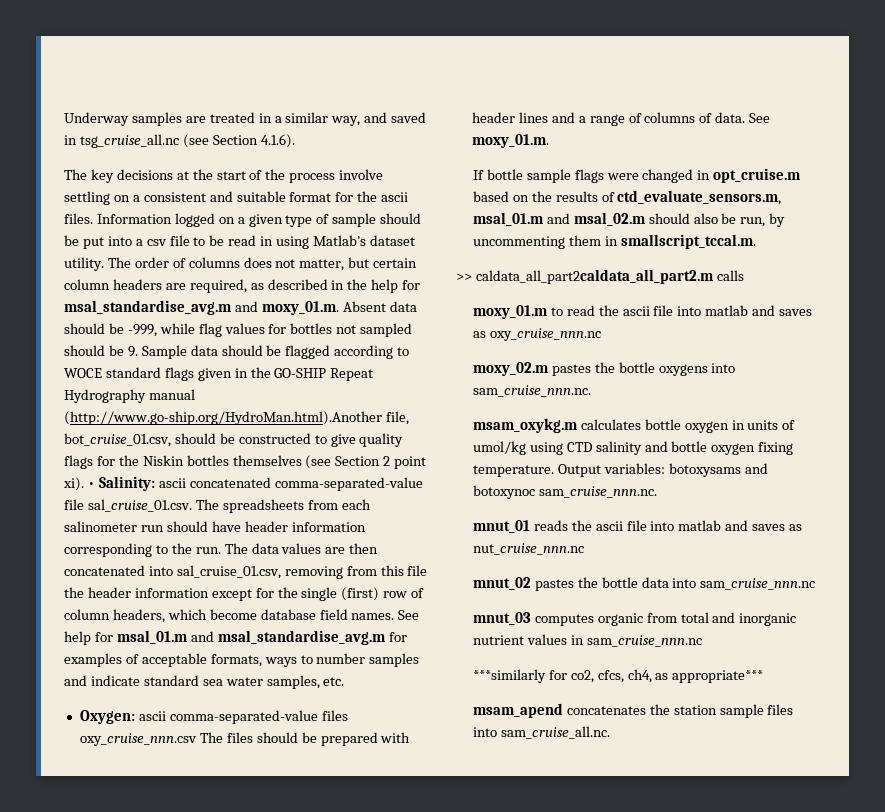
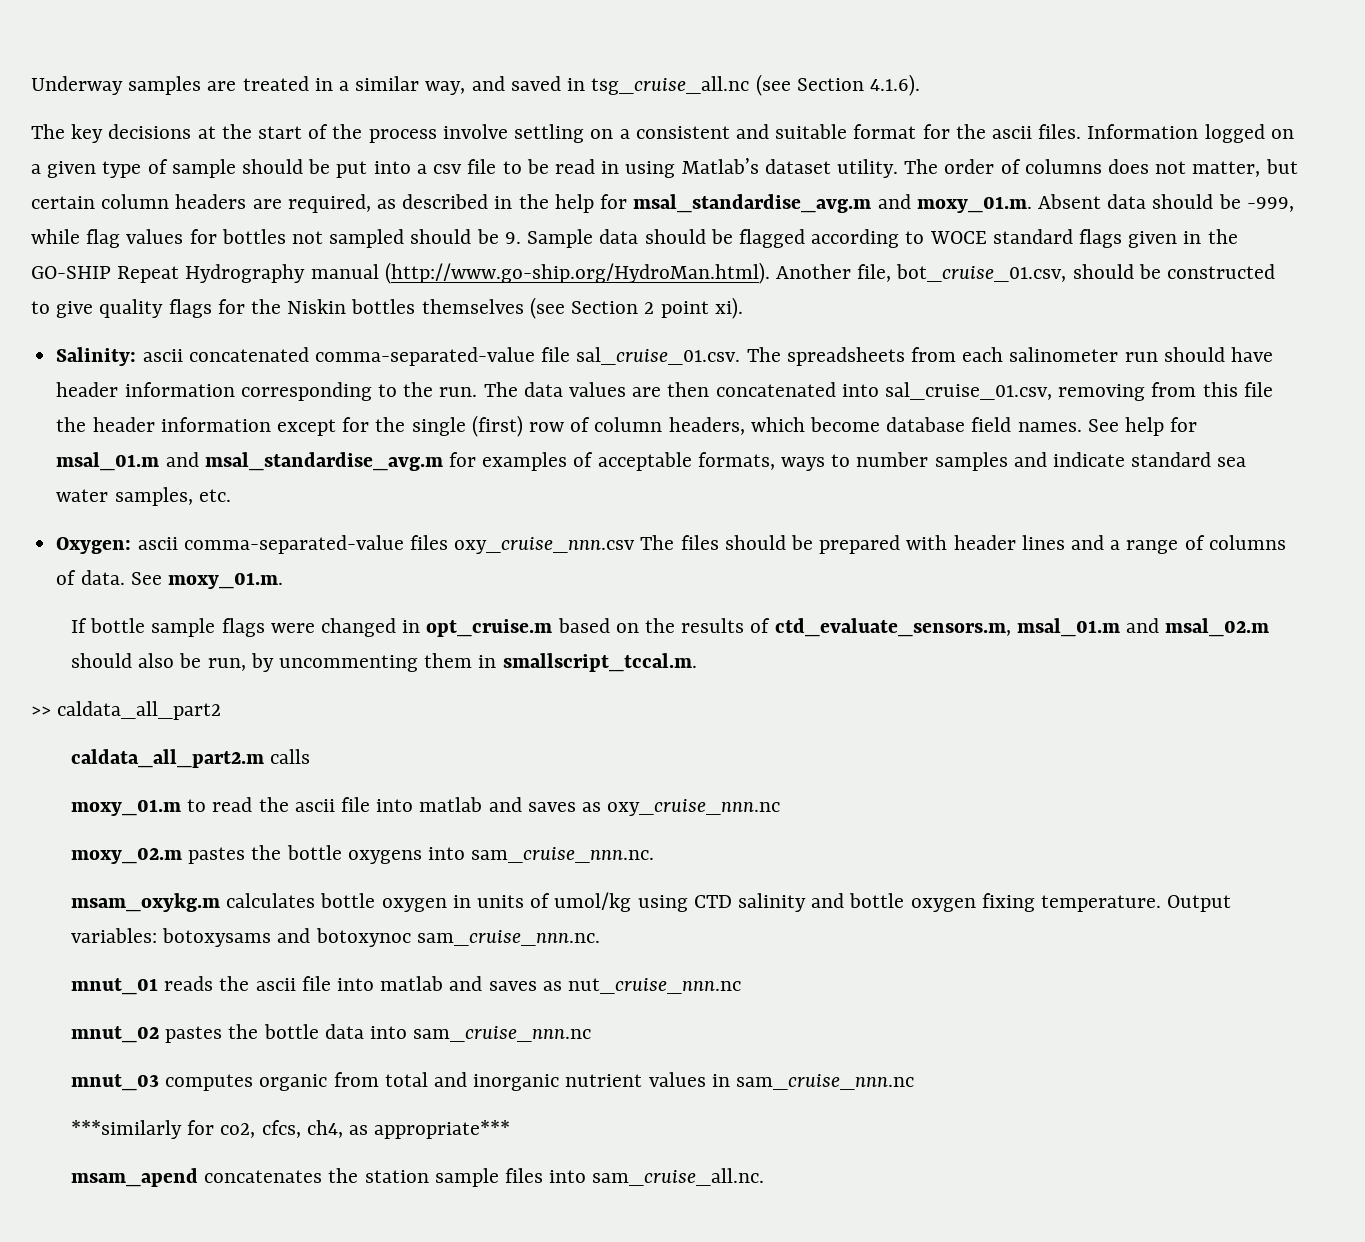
- The order of columns does not matter, but certain column headers are required, as described in the help for msal_standardise_avg.m and moxy_01.m. Absent data should be -999, while flag values for bottles not sampled should be 9. Sample data should be flagged according to WOCE standard flags given in the GO-SHIP Repeat Hydrography manual (http://www.go-ship.org/HydroMan.html).Another file, bot_cruise_01.csv, should be constructed to give quality flags for the Niskin bottles themselves (see Section 2 point xi). • Salinity:
+ The order of columns does not matter, but certain column headers are required, as described in the help for msal_standardise_avg.m and moxy_01.m. Absent data should be -999, while flag values for bottles not sampled should be 9. Sample data should be flagged according to WOCE standard flags given in the GO-SHIP Repeat Hydrography manual (http://www.go-ship.org/HydroMan.html). Another file, bot_cruise_01.csv, should be constructed to give quality flags for the Niskin bottles themselves (see Section 2 point xi).
+ Salinity:
- >> caldata_all_part2caldata_all_part2.m calls
+ >> caldata_all_part2
+ caldata_all_part2.m calls

